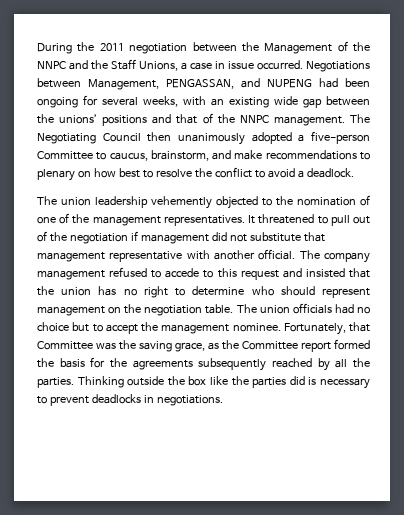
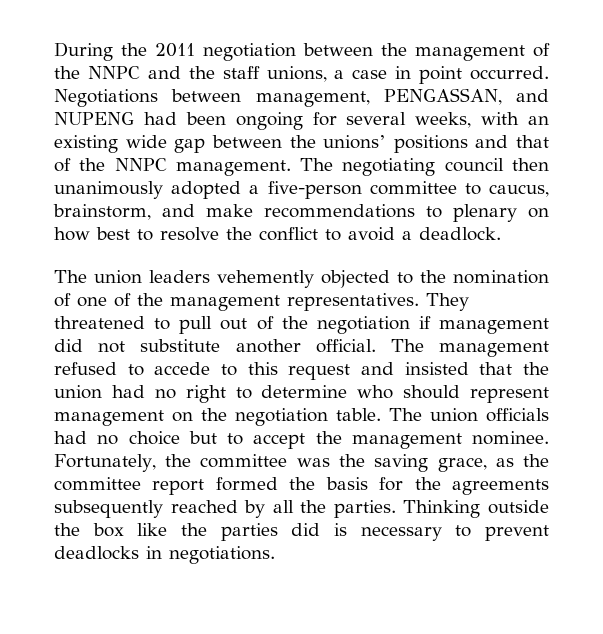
- During the 2011 negotiation between the Management of the NNPC and the Staff Unions, a case in issue occurred.
+ During the 2011 negotiation between the management of the NNPC and the staff unions, a case in point occurred.
- Negotiations between Management, PENGASSAN, and NUPENG had been ongoing for several weeks, with an existing wide gap between the unions’ positions and that of the NNPC management.
+ Negotiations between management, PENGASSAN, and NUPENG had been ongoing for several weeks, with an existing wide gap between the unions’ positions and that of the NNPC management.
- The Negotiating Council then unanimously adopted a five-person Committee to caucus, brainstorm, and make recommendations to plenary on how best to resolve the conflict to avoid a deadlock.
+ The negotiating council then unanimously adopted a five-person committee to caucus, brainstorm, and make recommendations to plenary on how best to resolve the conflict to avoid a deadlock.
- The union leadership vehemently objected to the nomination of one of the management representatives.
+ The union leaders vehemently objected to the nomination of one of the management representatives.
- It threatened to pull out of the negotiation if management did not substitute that management representative with another official.
+ They threatened to pull out of the negotiation if management did not substitute another official.
- The company management refused to accede to this request and insisted that the union has no right to determine who should represent management on the negotiation table.
+ The management refused to accede to this request and insisted that the union had no right to determine who should represent management on the negotiation table.
- Fortunately, that Committee was the saving grace, as the Committee report formed the basis for the agreements subsequently reached by all the parties.
+ Fortunately, the committee was the saving grace, as the committee report formed the basis for the agreements subsequently reached by all the parties.

